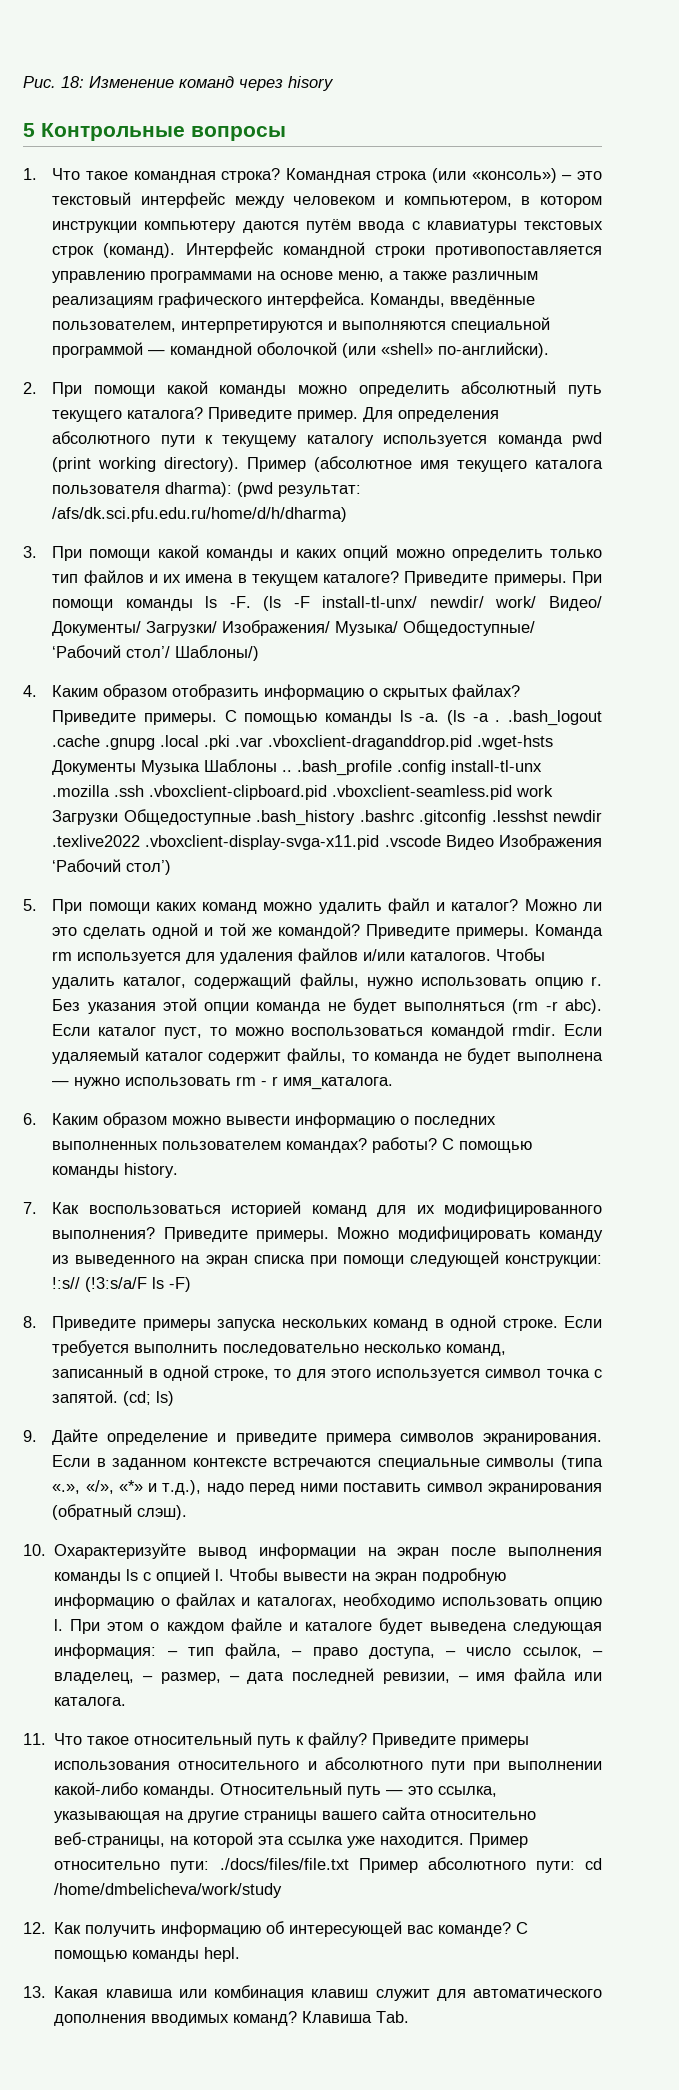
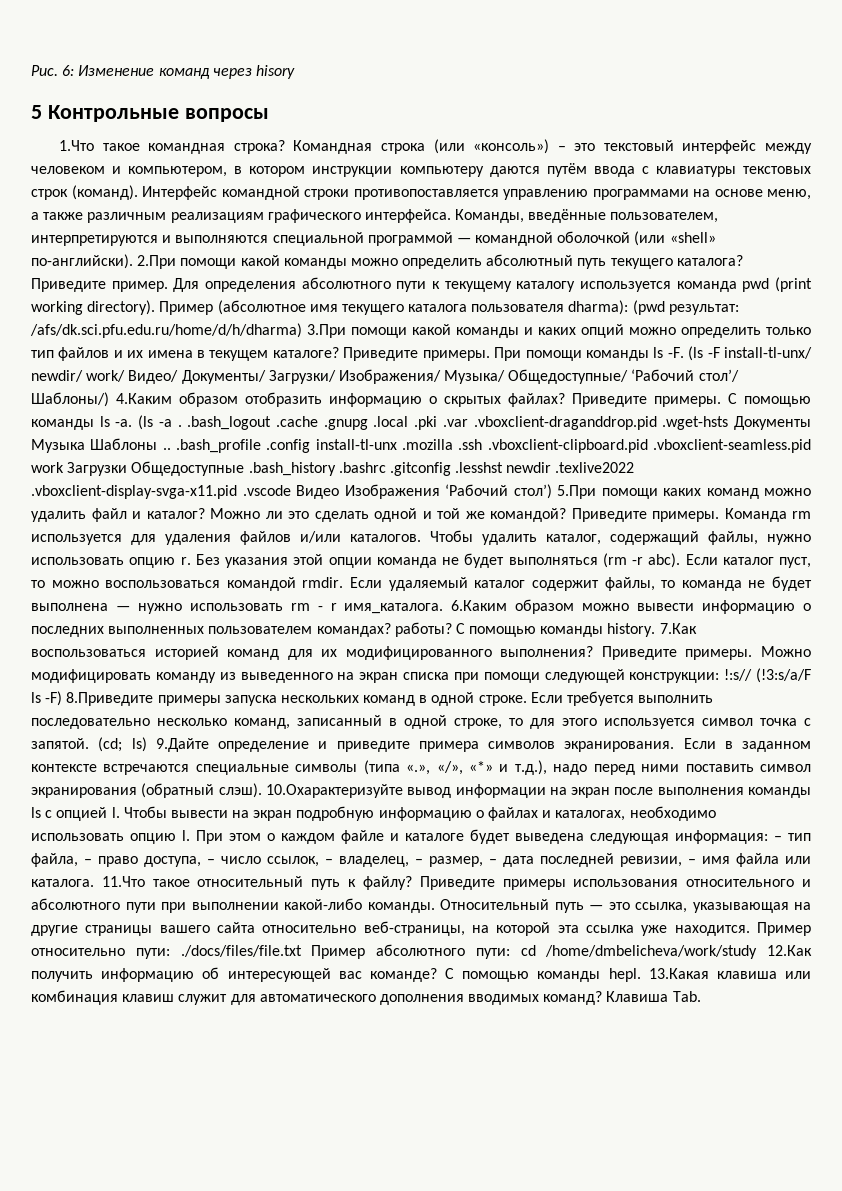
- Рис. 18: Изменение команд через hisory
+ Рис. 6: Изменение команд через hisory
- 1. Что такое командная строка?
+ 1.Что такое командная строка?
- Команды, введённые пользователем, интерпретируются и выполняются специальной программой — командной оболочкой (или «shell» по-английски).
- 2. При помощи какой команды можно определить абсолютный путь текущего каталога?
+ Команды, введённые пользователем, интерпретируются и выполняются специальной программой — командной оболочкой (или «shell» по-английски). 2.При помощи какой команды можно определить абсолютный путь текущего каталога?
- Пример (абсолютное имя текущего каталога пользователя dharma): (pwd результат: /afs/dk.sci.pfu.edu.ru/home/d/h/dharma)
- 3. При помощи какой команды и каких опций можно определить только тип файлов и их имена в текущем каталоге?
+ Пример (абсолютное имя текущего каталога пользователя dharma): (pwd результат: /afs/dk.sci.pfu.edu.ru/home/d/h/dharma) 3.При помощи какой команды и каких опций можно определить только тип файлов и их имена в текущем каталоге?
- (ls -F install-tl-unx/ newdir/ work/ Видео/ Документы/ Загрузки/ Изображения/ Музыка/ Общедоступные/ ‘Рабочий стол’/ Шаблоны/)
- 4. Каким образом отобразить информацию о скрытых файлах?
+ (ls -F install-tl-unx/ newdir/ work/ Видео/ Документы/ Загрузки/ Изображения/ Музыка/ Общедоступные/ ‘Рабочий стол’/ Шаблоны/) 4.Каким образом отобразить информацию о скрытых файлах?
- (ls -a . .bash_logout .cache .gnupg .local .pki .var .vboxclient-draganddrop.pid .wget-hsts Документы Музыка Шаблоны .. .bash_profile .config install-tl-unx .mozilla .ssh .vboxclient-clipboard.pid .vboxclient-seamless.pid work Загрузки Общедоступные .bash_history .bashrc .gitconfig .lesshst newdir .texlive2022 .vboxclient-display-svga-x11.pid .vscode Видео Изображения ‘Рабочий стол’)
- 5. При помощи каких команд можно удалить файл и каталог?
+ (ls -a . .bash_logout .cache .gnupg .local .pki .var .vboxclient-draganddrop.pid .wget-hsts Документы Музыка Шаблоны .. .bash_profile .config install-tl-unx .mozilla .ssh .vboxclient-clipboard.pid .vboxclient-seamless.pid work Загрузки Общедоступные .bash_history .bashrc .gitconfig .lesshst newdir .texlive2022 .vboxclient-display-svga-x11.pid .vscode Видео Изображения ‘Рабочий стол’) 5.При помощи каких команд можно удалить файл и каталог?
- Если удаляемый каталог содержит файлы, то команда не будет выполнена — нужно использовать rm - r имя_каталога.
- 6. Каким образом можно вывести информацию о последних выполненных пользователем командах? работы?
+ Если удаляемый каталог содержит файлы, то команда не будет выполнена — нужно использовать rm - r имя_каталога. 6.Каким образом можно вывести информацию о последних выполненных пользователем командах? работы?
- С помощью команды history.
- 7. Как воспользоваться историей команд для их модифицированного выполнения?
+ С помощью команды history. 7.Как воспользоваться историей команд для их модифицированного выполнения?
- Можно модифицировать команду из выведенного на экран списка при помощи следующей конструкции: !:s// (!3:s/a/F ls -F)
- 8. Приведите примеры запуска нескольких команд в одной строке.
+ Можно модифицировать команду из выведенного на экран списка при помощи следующей конструкции: !:s// (!3:s/a/F ls -F) 8.Приведите примеры запуска нескольких команд в одной строке.
- (cd; ls)
- 9. Дайте определение и приведите примера символов экранирования.
+ (cd; ls) 9.Дайте определение и приведите примера символов экранирования.
- Если в заданном контексте встречаются специальные символы (типа «.», «/», «*» и т.д.), надо перед ними поставить символ экранирования (обратный слэш).
- 10. Охарактеризуйте вывод информации на экран после выполнения команды ls с опцией l.
+ Если в заданном контексте встречаются специальные символы (типа «.», «/», «*» и т.д.), надо перед ними поставить символ экранирования (обратный слэш). 10.Охарактеризуйте вывод информации на экран после выполнения команды ls с опцией l.
- При этом о каждом файле и каталоге будет выведена следующая информация: – тип файла, – право доступа, – число ссылок, – владелец, – размер, – дата последней ревизии, – имя файла или каталога.
- 11. Что такое относительный путь к файлу?
+ При этом о каждом файле и каталоге будет выведена следующая информация: – тип файла, – право доступа, – число ссылок, – владелец, – размер, – дата последней ревизии, – имя файла или каталога. 11.Что такое относительный путь к файлу?
- Пример относительно пути: ./docs/files/file.txt Пример абсолютного пути: cd /home/dmbelicheva/work/study
- 12. Как получить информацию об интересующей вас команде?
+ Пример относительно пути: ./docs/files/file.txt Пример абсолютного пути: cd /home/dmbelicheva/work/study 12.Как получить информацию об интересующей вас команде?
- С помощью команды hepl.
- 13. Какая клавиша или комбинация клавиш служит для автоматического дополнения вводимых команд?
+ С помощью команды hepl. 13.Какая клавиша или комбинация клавиш служит для автоматического дополнения вводимых команд?

